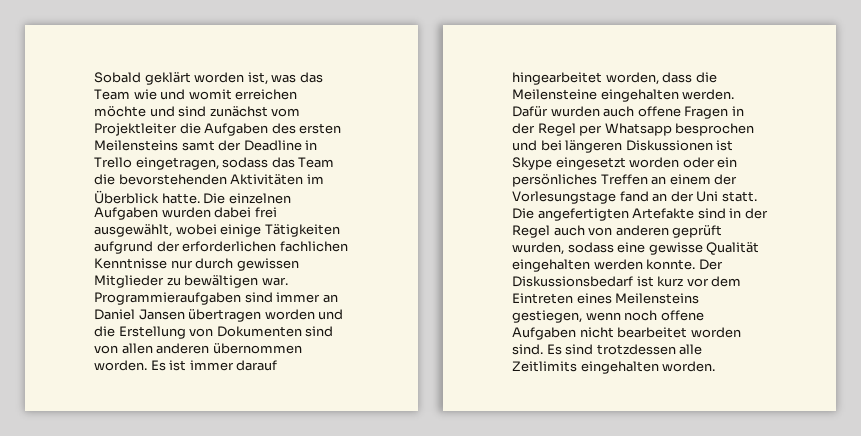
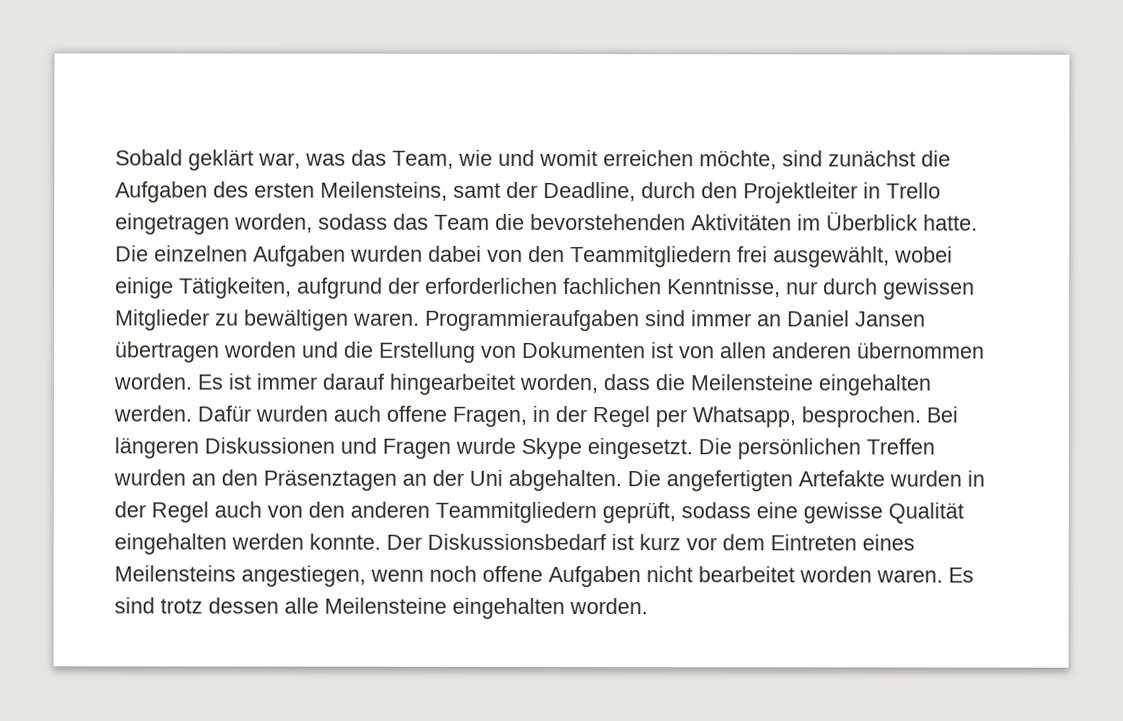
- Sobald geklärt worden ist, was das Team wie und womit erreichen möchte und sind zunächst vom Projektleiter die Aufgaben des ersten Meilensteins samt der Deadline in Trello eingetragen, sodass das Team die bevorstehenden Aktivitäten im Überblick hatte.
+ Sobald geklärt war, was das Team, wie und womit erreichen möchte, sind zunächst die Aufgaben des ersten Meilensteins, samt der Deadline, durch den Projektleiter in Trello eingetragen worden, sodass das Team die bevorstehenden Aktivitäten im Überblick hatte.
- Die einzelnen Aufgaben wurden dabei frei ausgewählt, wobei einige Tätigkeiten aufgrund der erforderlichen fachlichen Kenntnisse nur durch gewissen Mitglieder zu bewältigen war.
+ Die einzelnen Aufgaben wurden dabei von den Teammitgliedern frei ausgewählt, wobei einige Tätigkeiten, aufgrund der erforderlichen fachlichen Kenntnisse, nur durch gewissen Mitglieder zu bewältigen waren.
- Programmieraufgaben sind immer an Daniel Jansen übertragen worden und die Erstellung von Dokumenten sind von allen anderen übernommen worden.
+ Programmieraufgaben sind immer an Daniel Jansen übertragen worden und die Erstellung von Dokumenten ist von allen anderen übernommen worden.
- Dafür wurden auch offene Fragen in der Regel per Whatsapp besprochen und bei längeren Diskussionen ist Skype eingesetzt worden oder ein persönliches Treffen an einem der Vorlesungstage fand an der Uni statt.
+ Dafür wurden auch offene Fragen, in der Regel per Whatsapp, besprochen. Bei längeren Diskussionen und Fragen wurde Skype eingesetzt. Die persönlichen Treffen wurden an den Präsenztagen an der Uni abgehalten.
- Die angefertigten Artefakte sind in der Regel auch von anderen geprüft wurden, sodass eine gewisse Qualität eingehalten werden konnte.
+ Die angefertigten Artefakte wurden in der Regel auch von den anderen Teammitgliedern geprüft, sodass eine gewisse Qualität eingehalten werden konnte.
- Der Diskussionsbedarf ist kurz vor dem Eintreten eines Meilensteins gestiegen, wenn noch offene Aufgaben nicht bearbeitet worden sind.
+ Der Diskussionsbedarf ist kurz vor dem Eintreten eines Meilensteins angestiegen, wenn noch offene Aufgaben nicht bearbeitet worden waren.
- Es sind trotzdessen alle Zeitlimits eingehalten worden.
+ Es sind trotz dessen alle Meilensteine eingehalten worden.

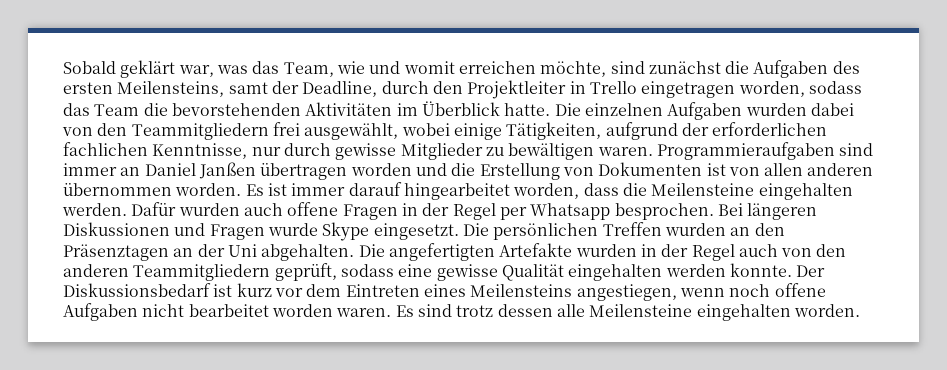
- Die einzelnen Aufgaben wurden dabei von den Teammitgliedern frei ausgewählt, wobei einige Tätigkeiten, aufgrund der erforderlichen fachlichen Kenntnisse, nur durch gewissen Mitglieder zu bewältigen waren.
+ Die einzelnen Aufgaben wurden dabei von den Teammitgliedern frei ausgewählt, wobei einige Tätigkeiten, aufgrund der erforderlichen fachlichen Kenntnisse, nur durch gewisse Mitglieder zu bewältigen waren.
- Programmieraufgaben sind immer an Daniel Jansen übertragen worden und die Erstellung von Dokumenten ist von allen anderen übernommen worden.
+ Programmieraufgaben sind immer an Daniel Janßen übertragen worden und die Erstellung von Dokumenten ist von allen anderen übernommen worden.
- Dafür wurden auch offene Fragen, in der Regel per Whatsapp, besprochen.
+ Dafür wurden auch offene Fragen in der Regel per Whatsapp besprochen.

